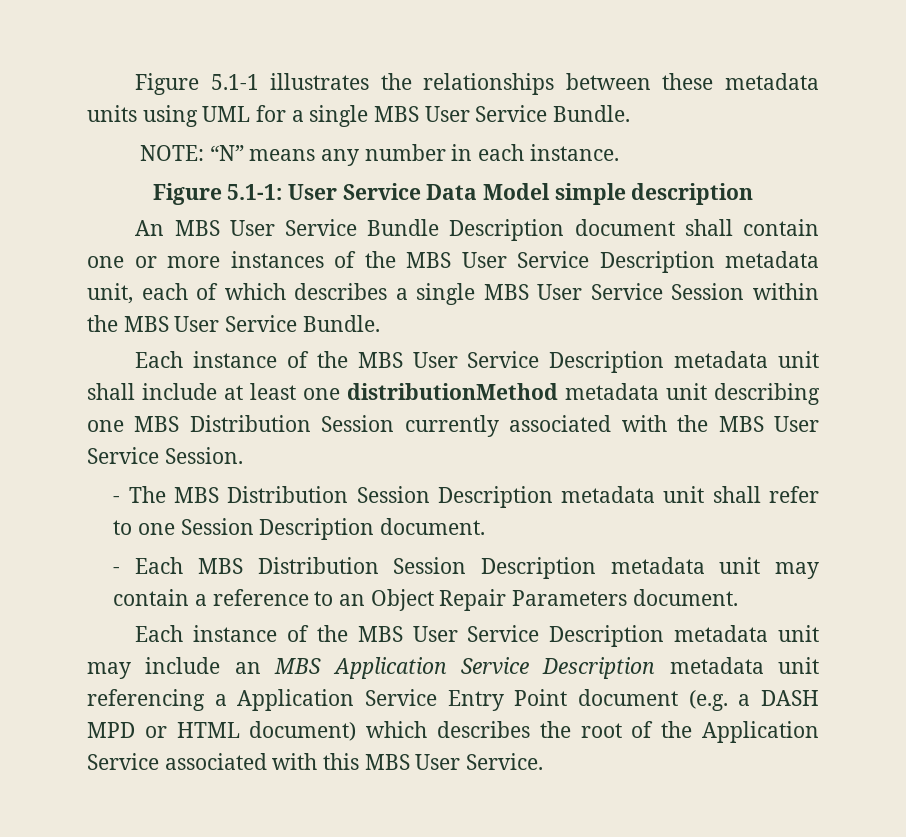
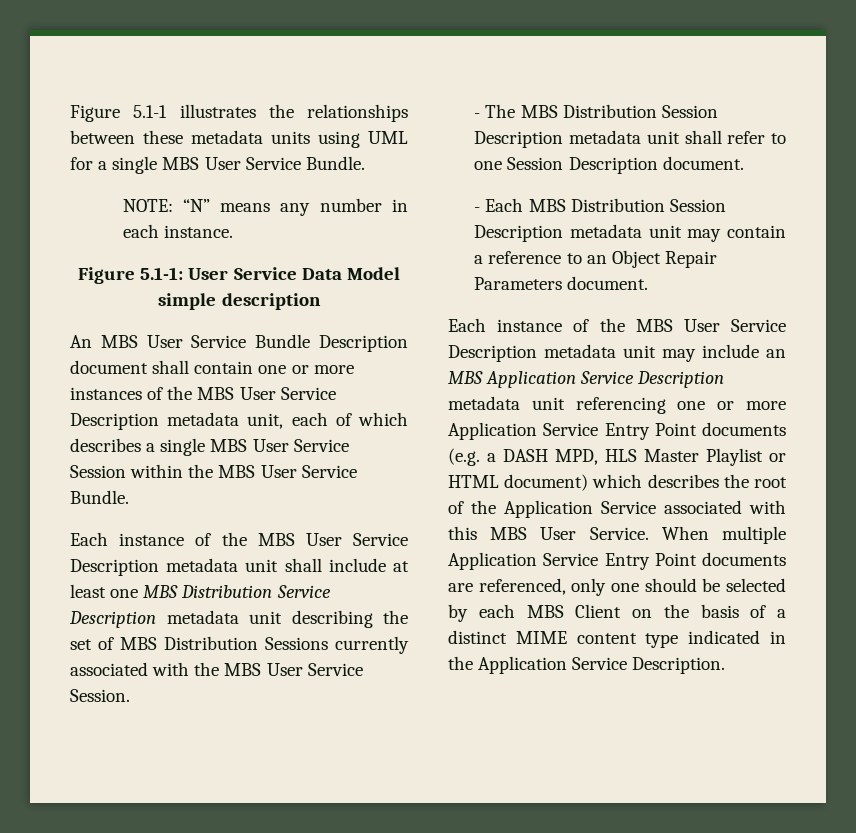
- Each instance of the MBS User Service Description metadata unit shall include at least one distributionMethod metadata unit describing one MBS Distribution Session currently associated with the MBS User Service Session.
+ Each instance of the MBS User Service Description metadata unit shall include at least one MBS Distribution Service Description metadata unit describing the set of MBS Distribution Sessions currently associated with the MBS User Service Session.
- Each instance of the MBS User Service Description metadata unit may include an MBS Application Service Description metadata unit referencing a Application Service Entry Point document (e.g. a DASH MPD or HTML document) which describes the root of the Application Service associated with this MBS User Service.
+ Each instance of the MBS User Service Description metadata unit may include an MBS Application Service Description metadata unit referencing one or more Application Service Entry Point documents (e.g. a DASH MPD, HLS Master Playlist or HTML document) which describes the root of the Application Service associated with this MBS User Service.
+ When multiple Application Service Entry Point documents are referenced, only one should be selected by each MBS Client on the basis of a distinct MIME content type indicated in the Application Service Description.

